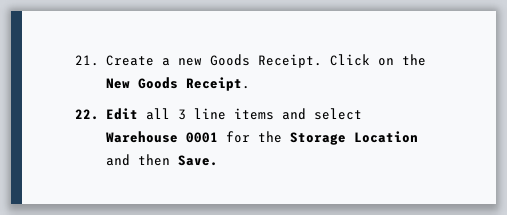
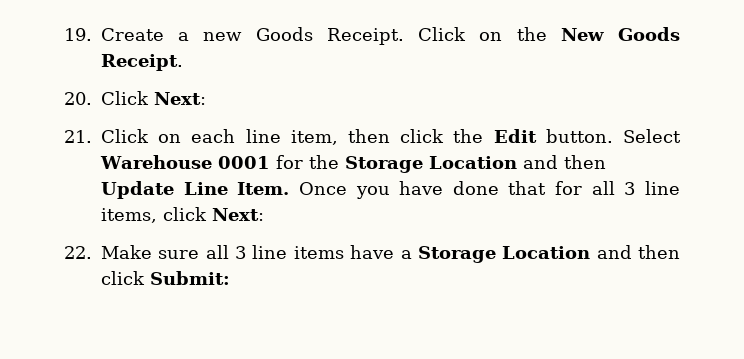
- 21. Create a new Goods Receipt.
+ 19. Create a new Goods Receipt.
- 22. Edit all 3 line items and select Warehouse 0001 for the Storage Location and then Save.
+ 20. Click Next:
+ 21. Click on each line item, then click the Edit button. Select Warehouse 0001 for the Storage Location and then Update Line Item. Once you have done that for all 3 line items, click Next:
+ 22. Make sure all 3 line items have a Storage Location and then click Submit:

